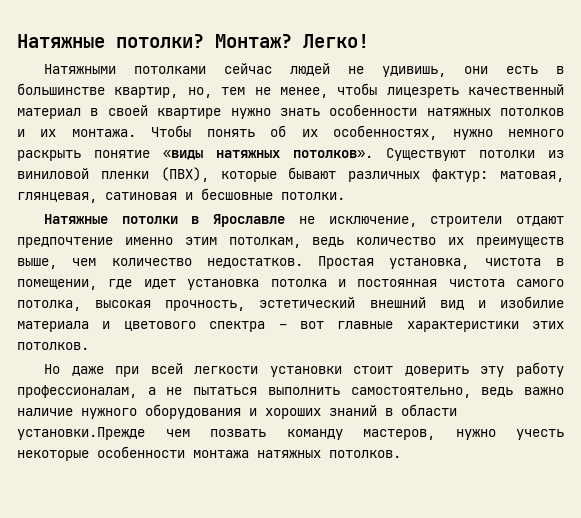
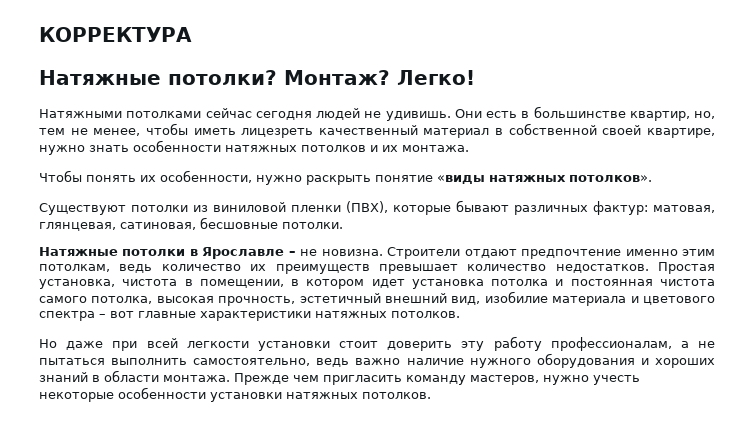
+ КОРРЕКТУРА
- Натяжными потолками сейчас людей не удивишь, они есть в большинстве квартир, но, тем не менее, чтобы лицезреть качественный материал в своей квартире нужно знать особенности натяжных потолков и их монтажа. Чтобы понять об их особенностях, нужно немного раскрыть понятие «виды натяжных потолков». Существуют потолки из виниловой пленки (ПВХ), которые бывают различных фактур: матовая, глянцевая, сатиновая и бесшовные потолки.
+ Натяжными потолками сейчас сегодня людей не удивишь. Они есть в большинстве квартир, но, тем не менее, чтобы иметь лицезреть качественный материал в собственной своей квартире, нужно знать особенности натяжных потолков и их монтажа.
+ Чтобы понять их особенности, нужно раскрыть понятие «виды натяжных потолков».
+ Существуют потолки из виниловой пленки (ПВХ), которые бывают различных фактур: матовая, глянцевая, сатиновая, бесшовные потолки.
- Натяжные потолки в Ярославле не исключение, строители отдают предпочтение именно этим потолкам, ведь количество их преимуществ выше, чем количество недостатков.
+ Натяжные потолки в Ярославле – не новизна. Строители отдают предпочтение именно этим потолкам, ведь количество их преимуществ превышает количество недостатков.
- Простая установка, чистота в помещении, где идет установка потолка и постоянная чистота самого потолка, высокая прочность, эстетический внешний вид и изобилие материала и цветового спектра – вот главные характеристики этих потолков.
+ Простая установка, чистота в помещении, в котором идет установка потолка и постоянная чистота самого потолка, высокая прочность, эстетичный внешний вид, изобилие материала и цветового спектра – вот главные характеристики натяжных потолков.
- Но даже при всей легкости установки стоит доверить эту работу профессионалам, а не пытаться выполнить самостоятельно, ведь важно наличие нужного оборудования и хороших знаний в области установки.Прежде чем позвать команду мастеров, нужно учесть некоторые особенности монтажа натяжных потолков.
+ Но даже при всей легкости установки стоит доверить эту работу профессионалам, а не пытаться выполнить самостоятельно, ведь важно наличие нужного оборудования и хороших знаний в области монтажа. Прежде чем пригласить команду мастеров, нужно учесть некоторые особенности установки натяжных потолков.

